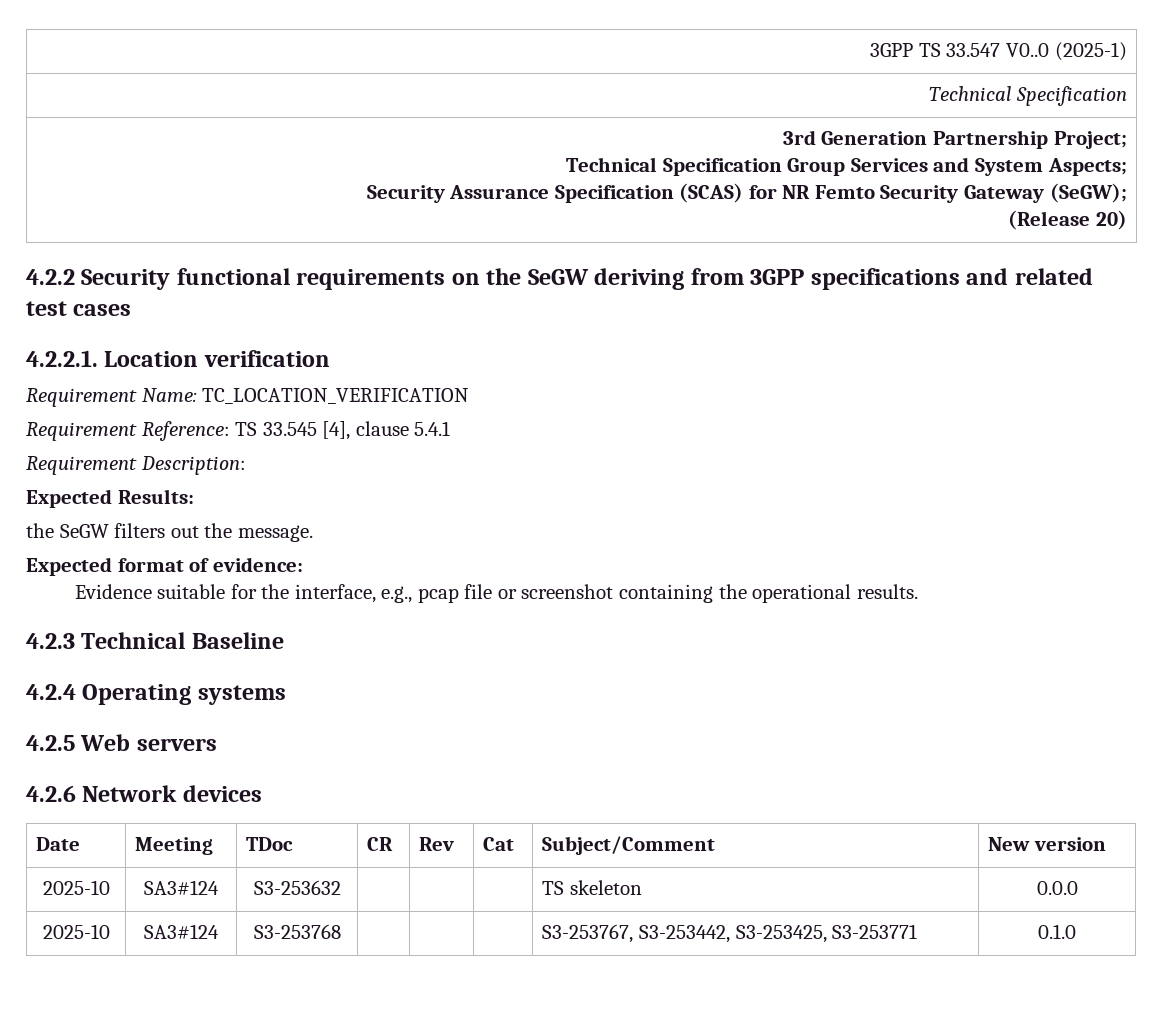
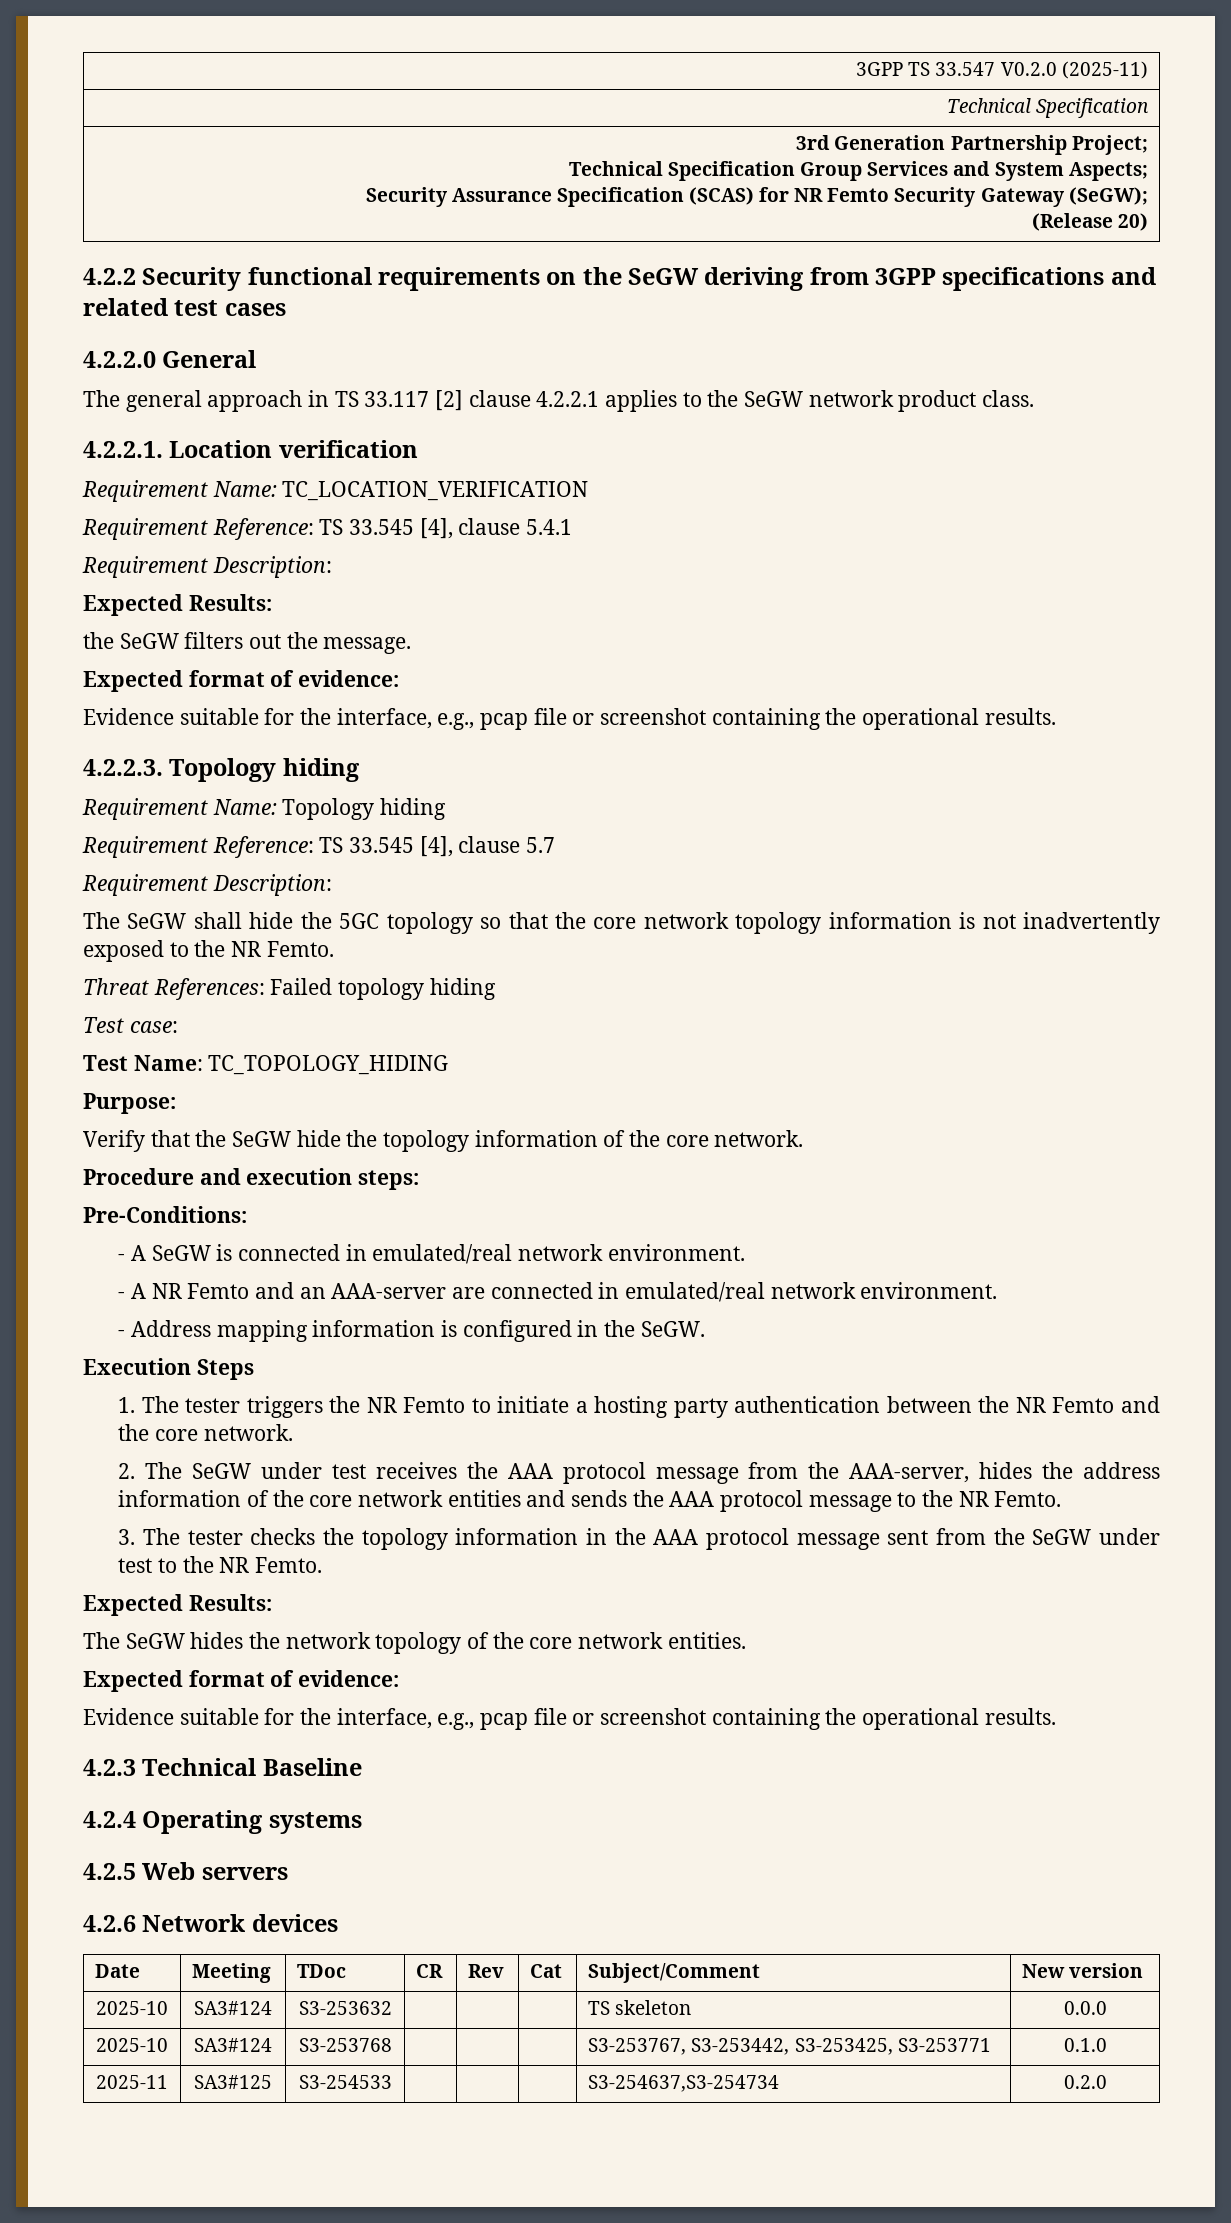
- 3GPP TS 33.547 V0..0 (2025-1)
+ 3GPP TS 33.547 V0.2.0 (2025-11)
+ 4.2.2.0 General
+ The general approach in TS 33.117 [2] clause 4.2.2.1 applies to the SeGW network product class.
+ 4.2.2.3. Topology hiding
+ Requirement Name: Topology hiding
+ Requirement Reference: TS 33.545 [4], clause 5.7
+ Requirement Description:
+ The SeGW shall hide the 5GC topology so that the core network topology information is not inadvertently exposed to the NR Femto.
+ Threat References: Failed topology hiding
+ Test case:
+ Test Name: TC_TOPOLOGY_HIDING
+ Purpose:
+ Verify that the SeGW hide the topology information of the core network.
+ Procedure and execution steps:
+ Pre-Conditions:
+ - A SeGW is connected in emulated/real network environment.
+ - A NR Femto and an AAA-server are connected in emulated/real network environment.
+ - Address mapping information is configured in the SeGW.
+ Execution Steps
+ 1. The tester triggers the NR Femto to initiate a hosting party authentication between the NR Femto and the core network.
+ 2. The SeGW under test receives the AAA protocol message from the AAA-server, hides the address information of the core network entities and sends the AAA protocol message to the NR Femto.
+ 3. The tester checks the topology information in the AAA protocol message sent from the SeGW under test to the NR Femto.
+ Expected Results:
+ The SeGW hides the network topology of the core network entities.
+ Expected format of evidence:
+ Evidence suitable for the interface, e.g., pcap file or screenshot containing the operational results.
+ 2025-11 | SA3#125 | S3-254533 | | | | S3-254637,S3-254734 | 0.2.0

